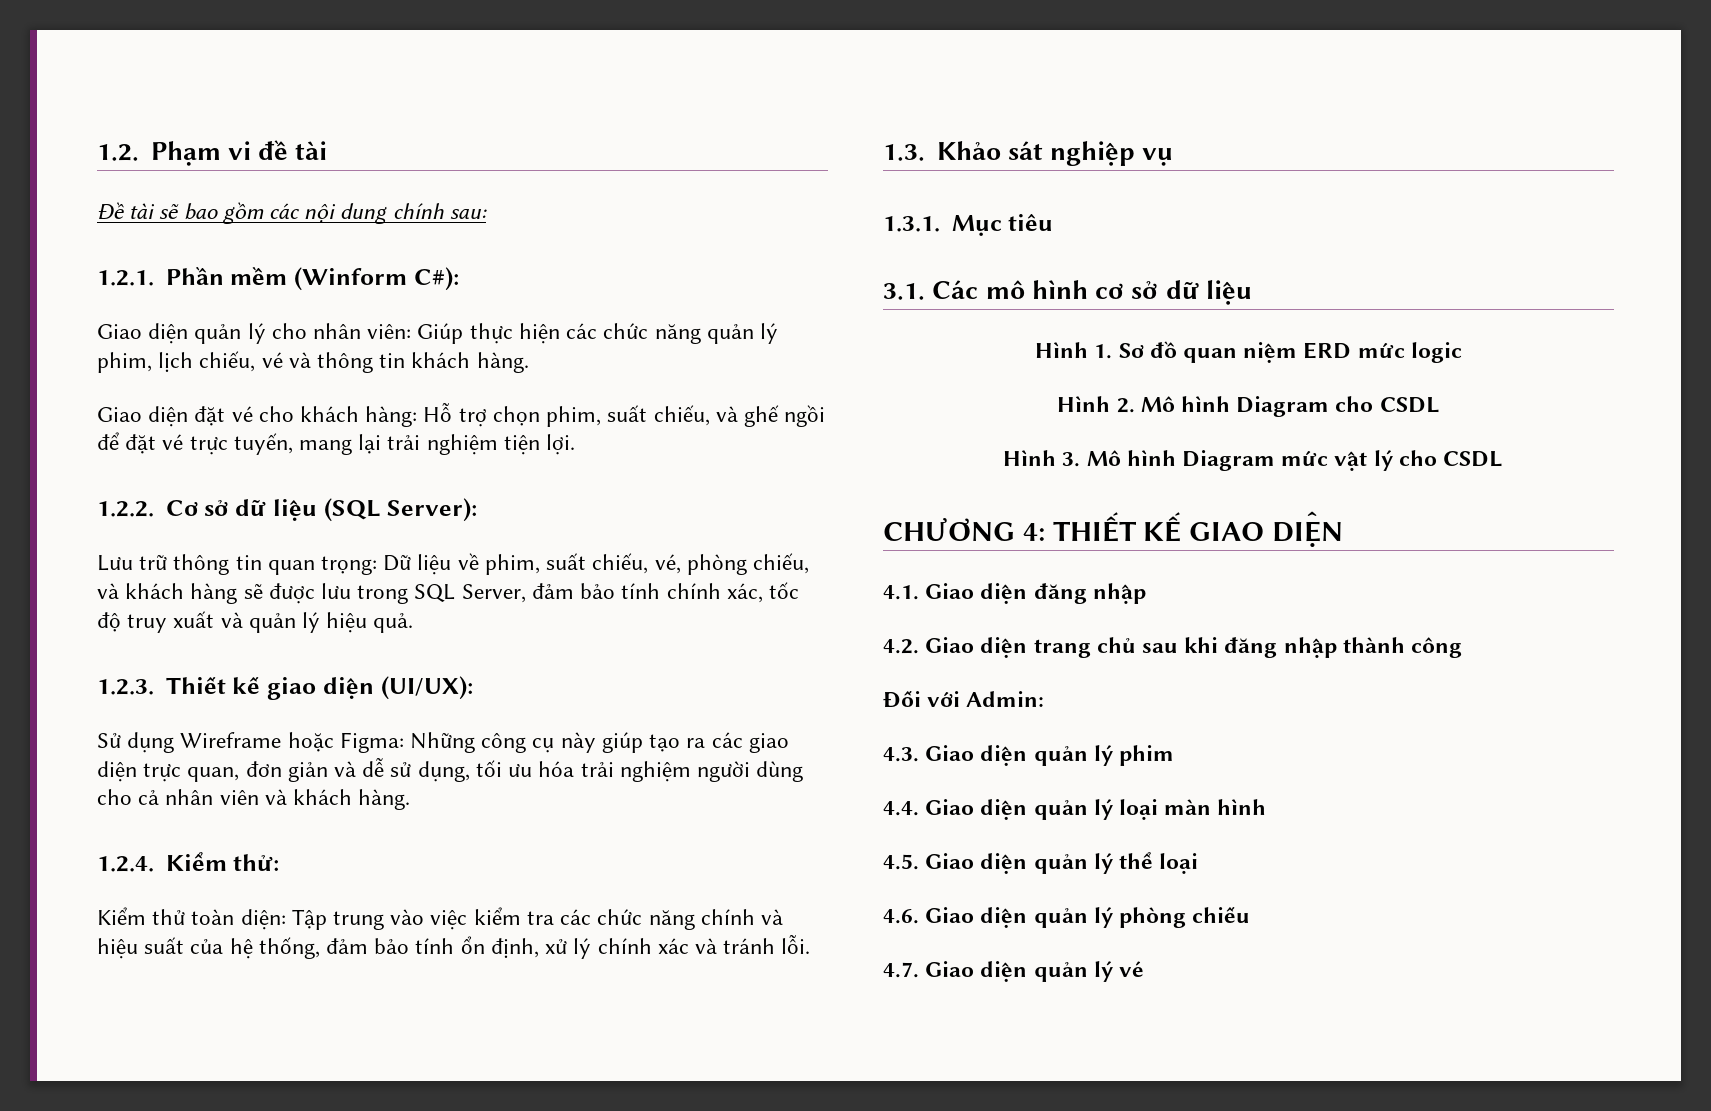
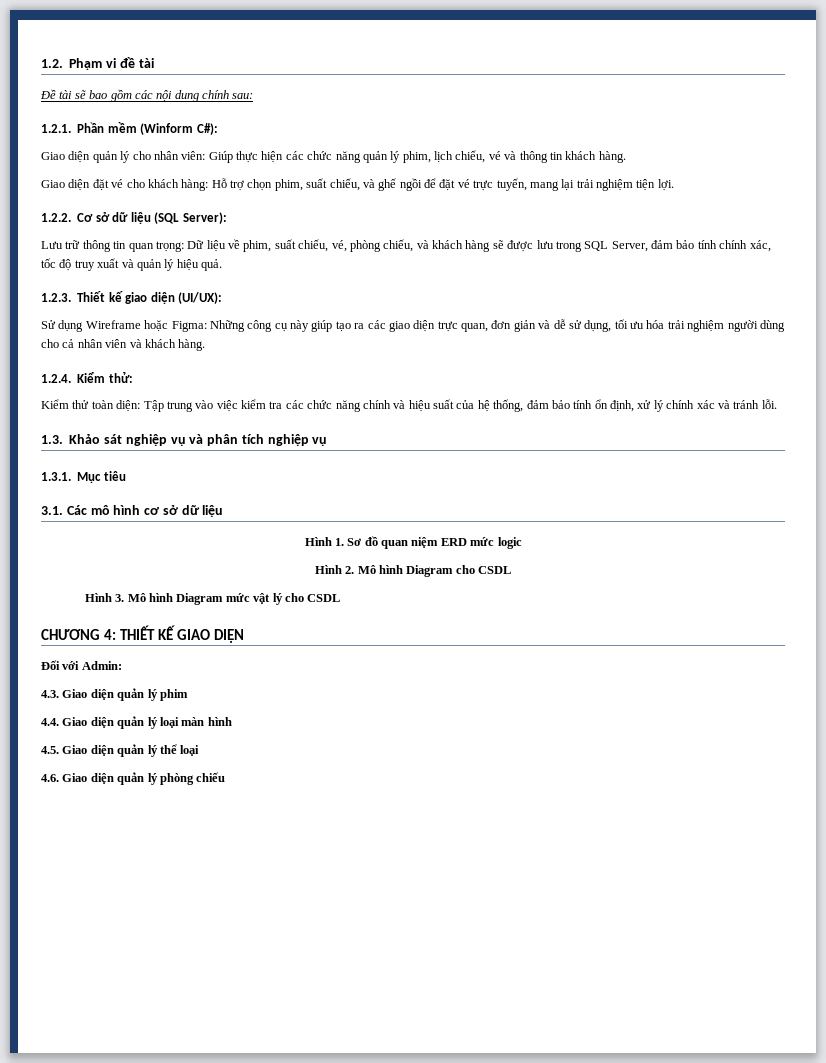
- 1.3. Khảo sát nghiệp vụ
+ 1.3. Khảo sát nghiệp vụ và phân tích nghiệp vụ
- 4.1. Giao diện đăng nhập
- 4.2. Giao diện trang chủ sau khi đăng nhập thành công
- 4.7. Giao diện quản lý vé

